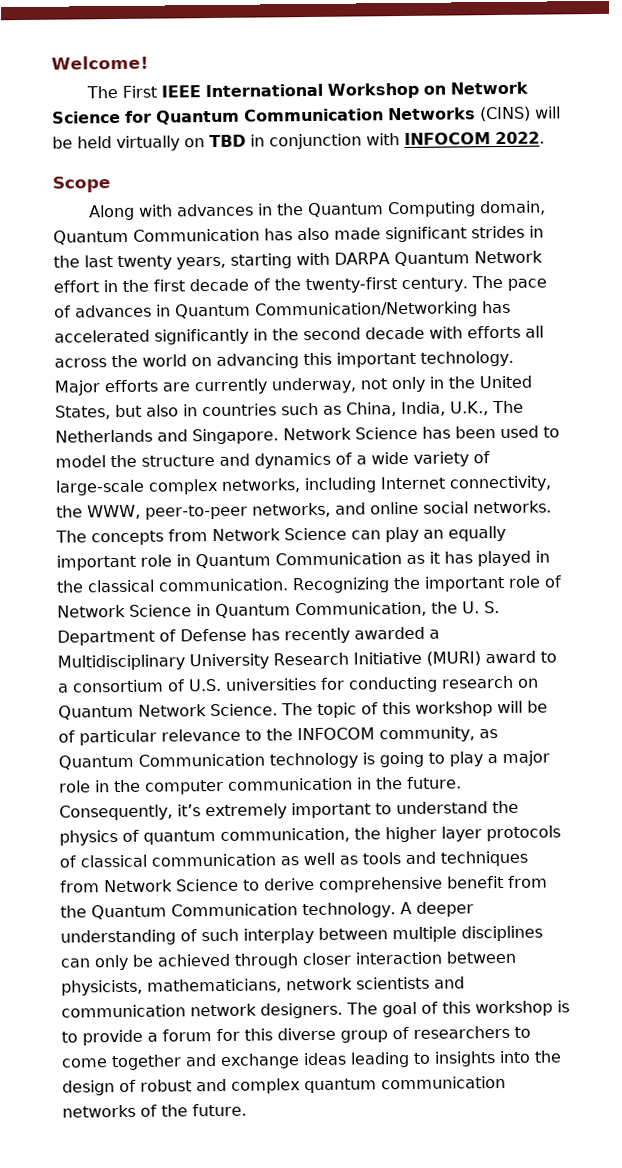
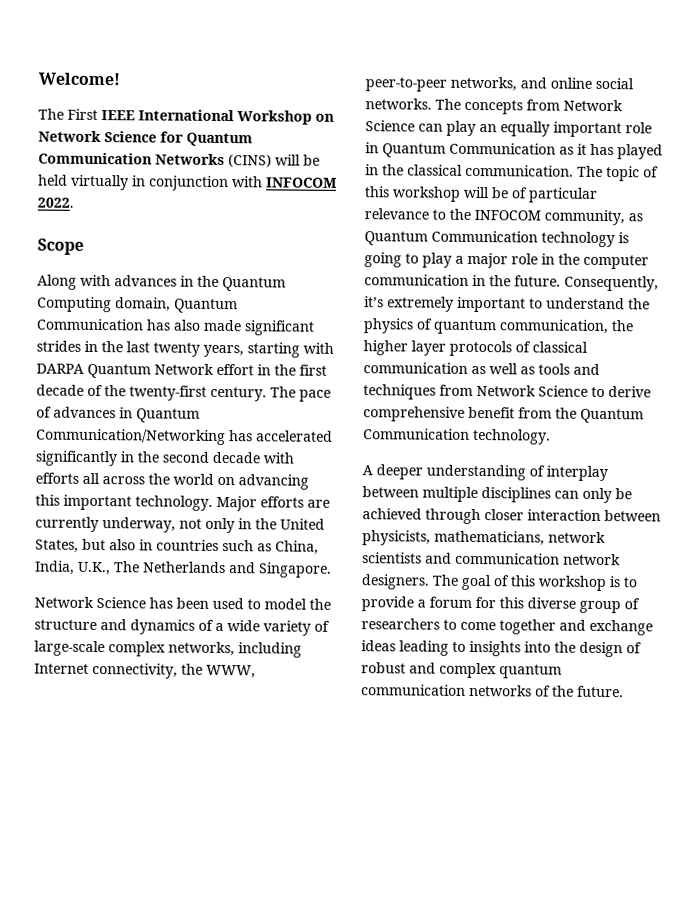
- The First IEEE International Workshop on Network Science for Quantum Communication Networks (CINS) will be held virtually on TBD in conjunction with INFOCOM 2022.
+ The First IEEE International Workshop on Network Science for Quantum Communication Networks (CINS) will be held virtually in conjunction with INFOCOM 2022.
- Major efforts are currently underway, not only in the United States, but also in countries such as China, India, U.K., The Netherlands and Singapore. Network Science has been used to model the structure and dynamics of a wide variety of large-scale complex networks, including Internet connectivity, the WWW, peer-to-peer networks, and online social networks.
+ Major efforts are currently underway, not only in the United States, but also in countries such as China, India, U.K., The Netherlands and Singapore.
+ Network Science has been used to model the structure and dynamics of a wide variety of large-scale complex networks, including Internet connectivity, the WWW, peer-to-peer networks, and online social networks.
- Recognizing the important role of Network Science in Quantum Communication, the U. S. Department of Defense has recently awarded a Multidisciplinary University Research Initiative (MURI) award to a consortium of U.S. universities for conducting research on Quantum Network Science.
- Consequently, it’s extremely important to understand the physics of quantum communication, the higher layer protocols of classical communication as well as tools and techniques from Network Science to derive comprehensive benefit from the Quantum Communication technology. A deeper understanding of such interplay between multiple disciplines can only be achieved through closer interaction between physicists, mathematicians, network scientists and communication network designers.
+ Consequently, it’s extremely important to understand the physics of quantum communication, the higher layer protocols of classical communication as well as tools and techniques from Network Science to derive comprehensive benefit from the Quantum Communication technology.
+ A deeper understanding of interplay between multiple disciplines can only be achieved through closer interaction between physicists, mathematicians, network scientists and communication network designers.

